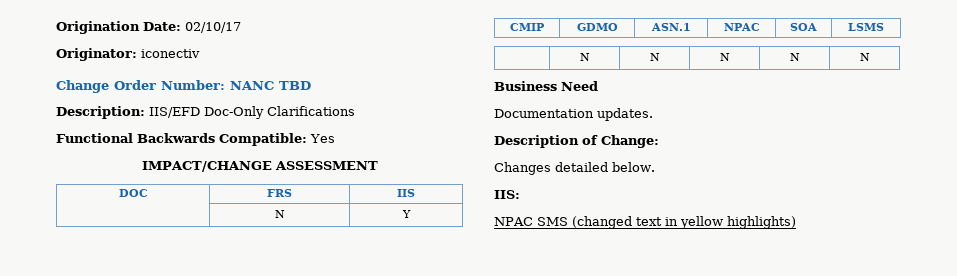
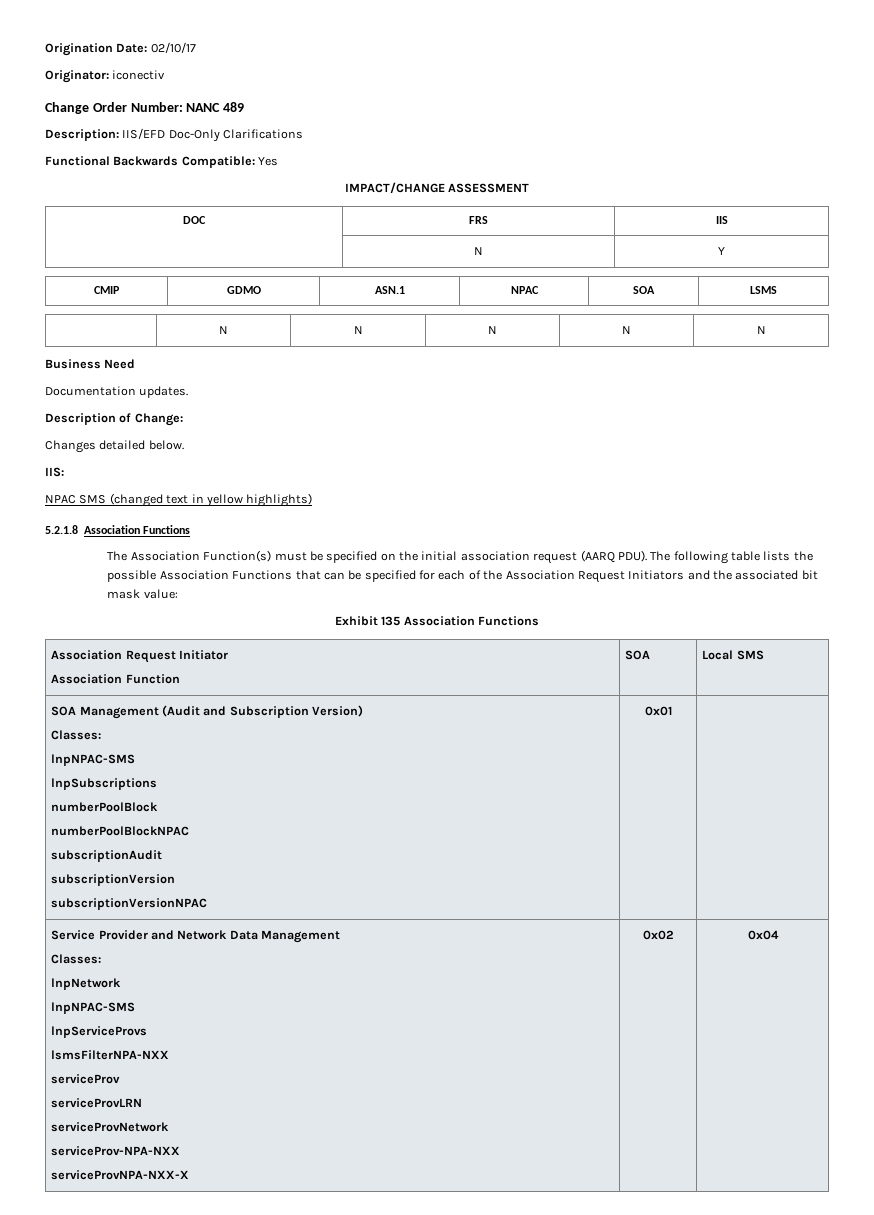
- Change Order Number: NANC TBD
+ Change Order Number: NANC 489
+ 5.2.1.8 Association Functions
+ The Association Function(s) must be specified on the initial association request (AARQ PDU). The following table lists the possible Association Functions that can be specified for each of the Association Request Initiators and the associated bit mask value:
+ Exhibit 135 Association Functions
+ Association Request Initiator
+ Association Function | SOA | Local SMS
+ SOA Management (Audit and Subscription Version)
+ Classes:
+ lnpNPAC-SMS
+ lnpSubscriptions
+ numberPoolBlock
+ numberPoolBlockNPAC
+ subscriptionAudit
+ subscriptionVersion
+ subscriptionVersionNPAC | 0x01 |
+ Service Provider and Network Data Management
+ Classes:
+ lnpNetwork
+ lnpNPAC-SMS
+ lnpServiceProvs
+ lsmsFilterNPA-NXX
+ serviceProv
+ serviceProvLRN
+ serviceProvNetwork
+ serviceProv-NPA-NXX
+ serviceProvNPA-NXX-X | 0x02 | 0x04

